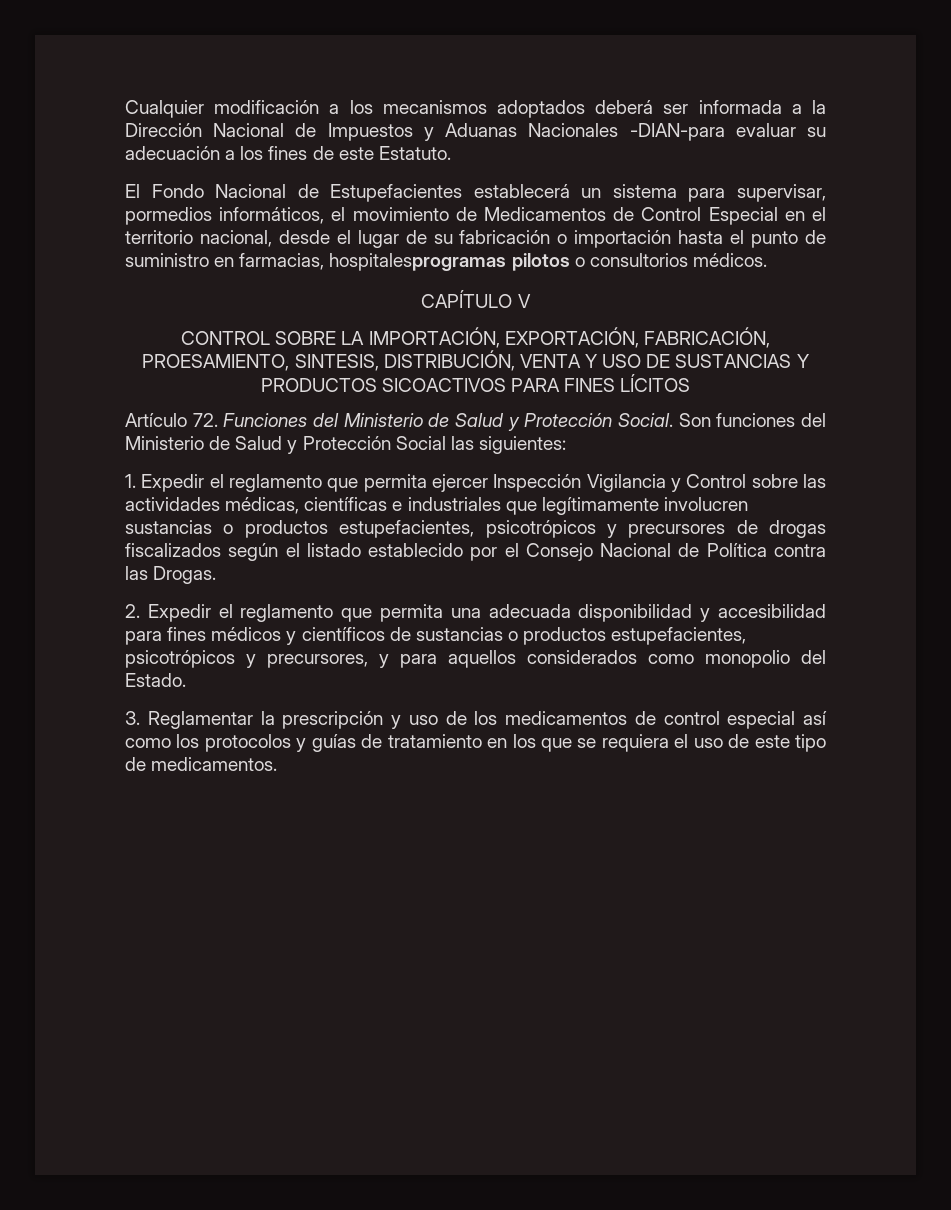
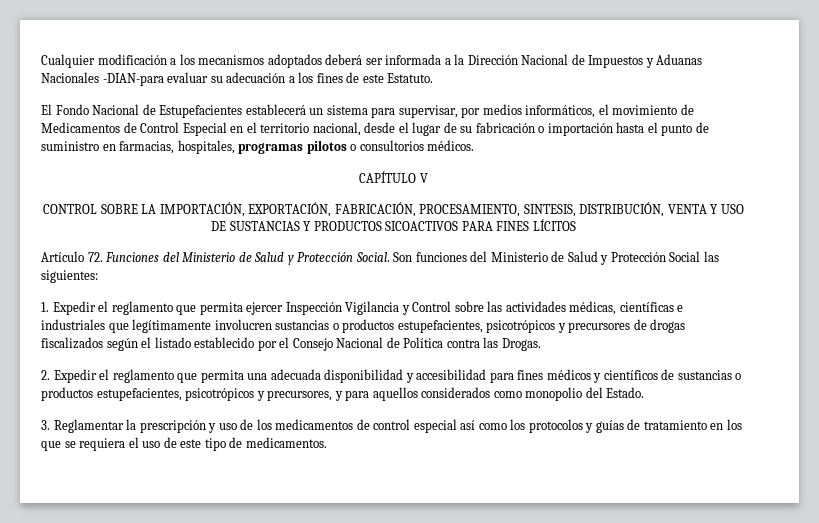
- El Fondo Nacional de Estupefacientes establecerá un sistema para supervisar, pormedios informáticos, el movimiento de Medicamentos de Control Especial en el territorio nacional, desde el lugar de su fabricación o importación hasta el punto de suministro en farmacias, hospitalesprogramas pilotos o consultorios médicos.
+ El Fondo Nacional de Estupefacientes establecerá un sistema para supervisar, por medios informáticos, el movimiento de Medicamentos de Control Especial en el territorio nacional, desde el lugar de su fabricación o importación hasta el punto de suministro en farmacias, hospitales, programas pilotos o consultorios médicos.
- CONTROL SOBRE LA IMPORTACIÓN, EXPORTACIÓN, FABRICACIÓN, PROESAMIENTO, SINTESIS, DISTRIBUCIÓN, VENTA Y USO DE SUSTANCIAS Y PRODUCTOS SICOACTIVOS PARA FINES LÍCITOS
+ CONTROL SOBRE LA IMPORTACIÓN, EXPORTACIÓN, FABRICACIÓN, PROCESAMIENTO, SINTESIS, DISTRIBUCIÓN, VENTA Y USO DE SUSTANCIAS Y PRODUCTOS SICOACTIVOS PARA FINES LÍCITOS

